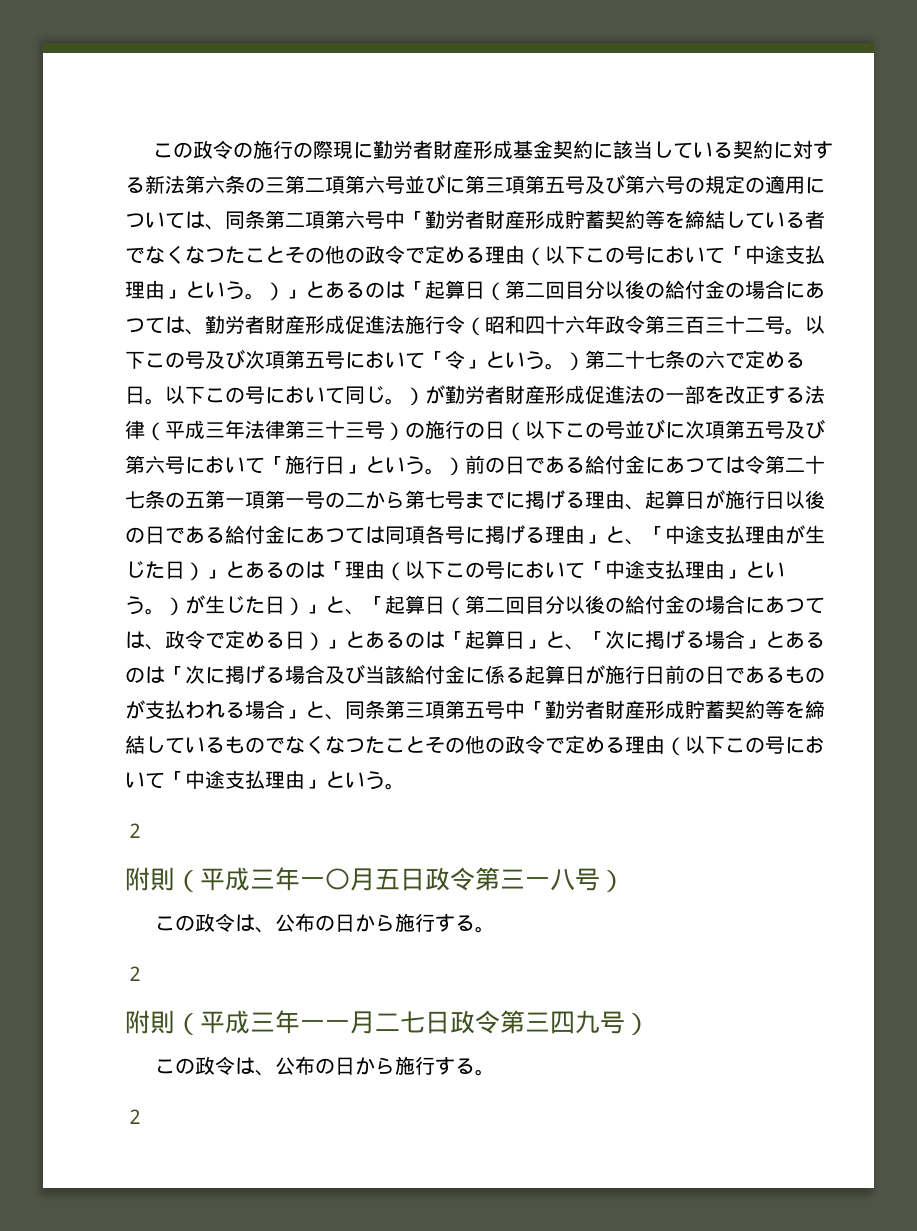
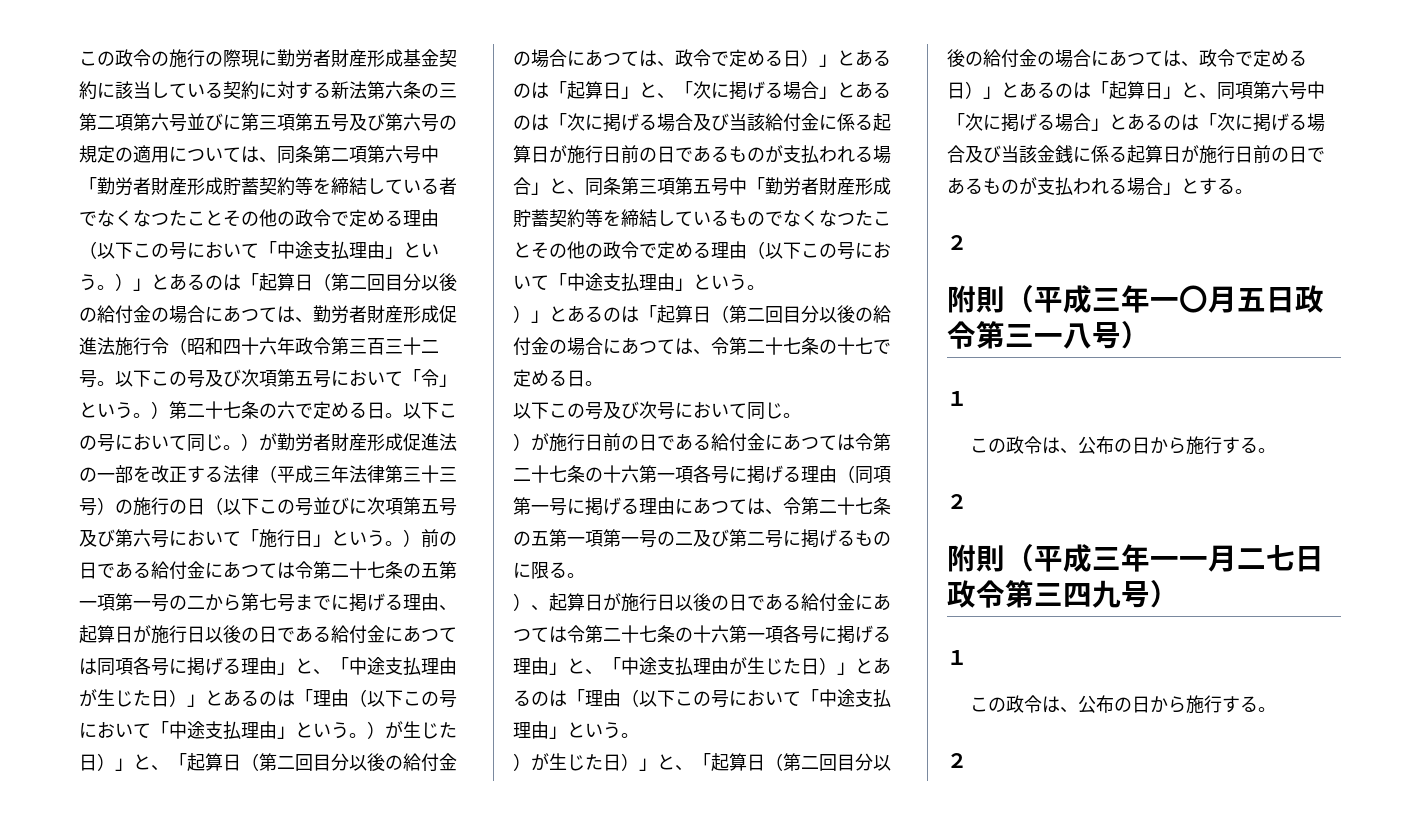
+ ）」とあるのは「起算日（第二回目分以後の給付金の場合にあつては、令第二十七条の十七で定める日。
+ 以下この号及び次号において同じ。
+ ）が施行日前の日である給付金にあつては令第二十七条の十六第一項各号に掲げる理由（同項第一号に掲げる理由にあつては、令第二十七条の五第一項第一号の二及び第二号に掲げるものに限る。
+ ）、起算日が施行日以後の日である給付金にあつては令第二十七条の十六第一項各号に掲げる理由」と、「中途支払理由が生じた日）」とあるのは「理由（以下この号において「中途支払理由」という。
+ ）が生じた日）」と、「起算日（第二回目分以後の給付金の場合にあつては、政令で定める日）」とあるのは「起算日」と、同項第六号中「次に掲げる場合」とあるのは「次に掲げる場合及び当該金銭に係る起算日が施行日前の日であるものが支払われる場合」とする。
  附則（平成三年一〇月五日政令第三一八号）
+ １
  附則（平成三年一一月二七日政令第三四九号）
+ １

